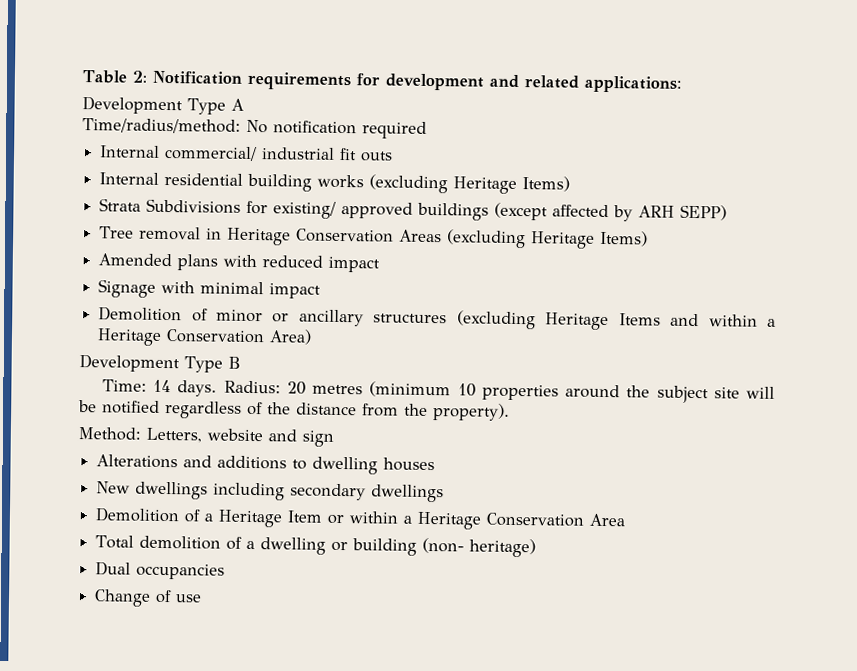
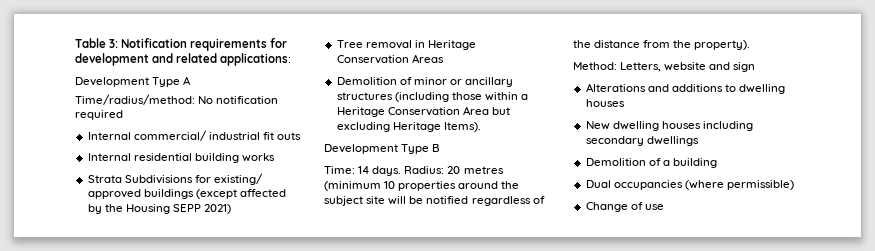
- Table 2: Notification requirements for development and related applications:
+ Table 3: Notification requirements for development and related applications:
- Internal residential building works (excluding Heritage Items)
+ Internal residential building works
- Strata Subdivisions for existing/ approved buildings (except affected by ARH SEPP)
+ Strata Subdivisions for existing/ approved buildings (except affected by the Housing SEPP 2021)
- Tree removal in Heritage Conservation Areas (excluding Heritage Items)
- Amended plans with reduced impact
- Signage with minimal impact
+ Tree removal in Heritage Conservation Areas
- Demolition of minor or ancillary structures (excluding Heritage Items and within a Heritage Conservation Area)
+ Demolition of minor or ancillary structures (including those within a Heritage Conservation Area but excluding Heritage Items).
- New dwellings including secondary dwellings
+ New dwelling houses including secondary dwellings
- Demolition of a Heritage Item or within a Heritage Conservation Area
- Total demolition of a dwelling or building (non- heritage)
+ Demolition of a building
- Dual occupancies
+ Dual occupancies (where permissible)

